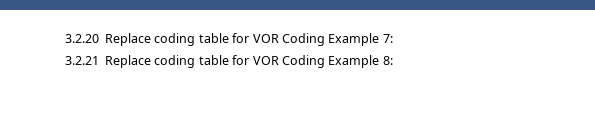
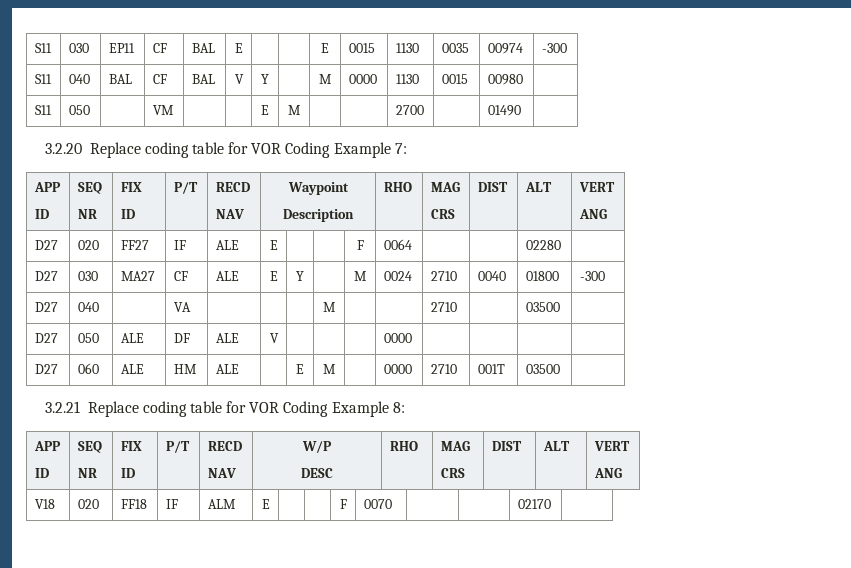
+ S11 | 030 | EP11 | CF | BAL | E | | | E | 0015 | 1130 | 0035 | 00974 | -300
+ S11 | 040 | BAL | CF | BAL | V | Y | | M | 0000 | 1130 | 0015 | 00980 |
+ S11 | 050 | | VM | | | E | M | | | 2700 | | 01490 |
  3.2.20 Replace coding table for VOR Coding Example 7:
+ APP
+ ID | SEQ
+ NR | FIX
+ ID | P/T | RECD
+ NAV | Waypoint
+ Description | RHO | MAG
+ CRS | DIST | ALT | VERT
+ ANG
+ D27 | 020 | FF27 | IF | ALE | E | | | F | 0064 | | | 02280 |
+ D27 | 030 | MA27 | CF | ALE | E | Y | | M | 0024 | 2710 | 0040 | 01800 | -300
+ D27 | 040 | | VA | | | | M | | | 2710 | | 03500 |
+ D27 | 050 | ALE | DF | ALE | V | | | | 0000 | | | |
+ D27 | 060 | ALE | HM | ALE | | E | M | | 0000 | 2710 | 001T | 03500 |
  3.2.21 Replace coding table for VOR Coding Example 8:
+ APP
+ ID | SEQ
+ NR | FIX
+ ID | P/T | RECD
+ NAV | W/P
+ DESC | RHO | MAG
+ CRS | DIST | ALT | VERT
+ ANG
+ V18 | 020 | FF18 | IF | ALM | E | | | F | 0070 | | | 02170 |

